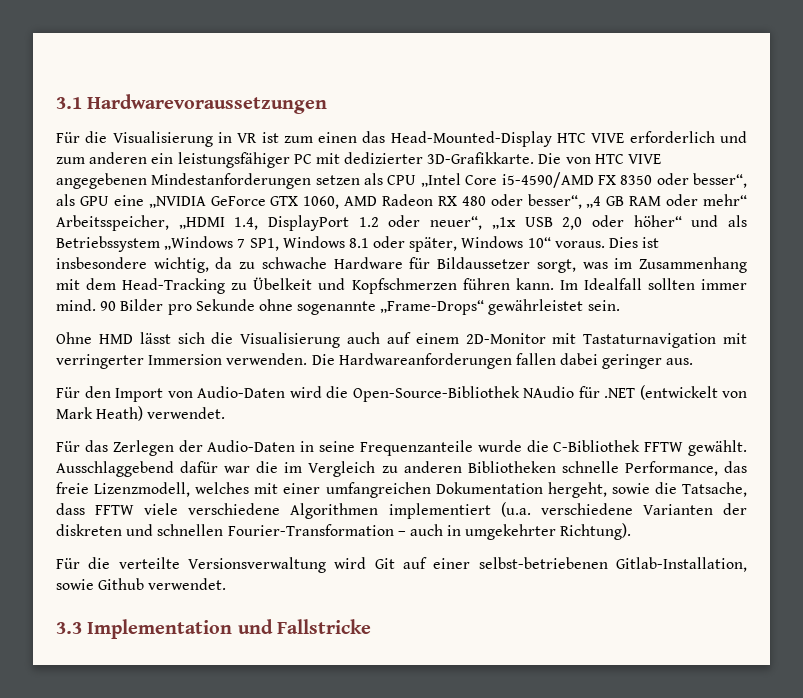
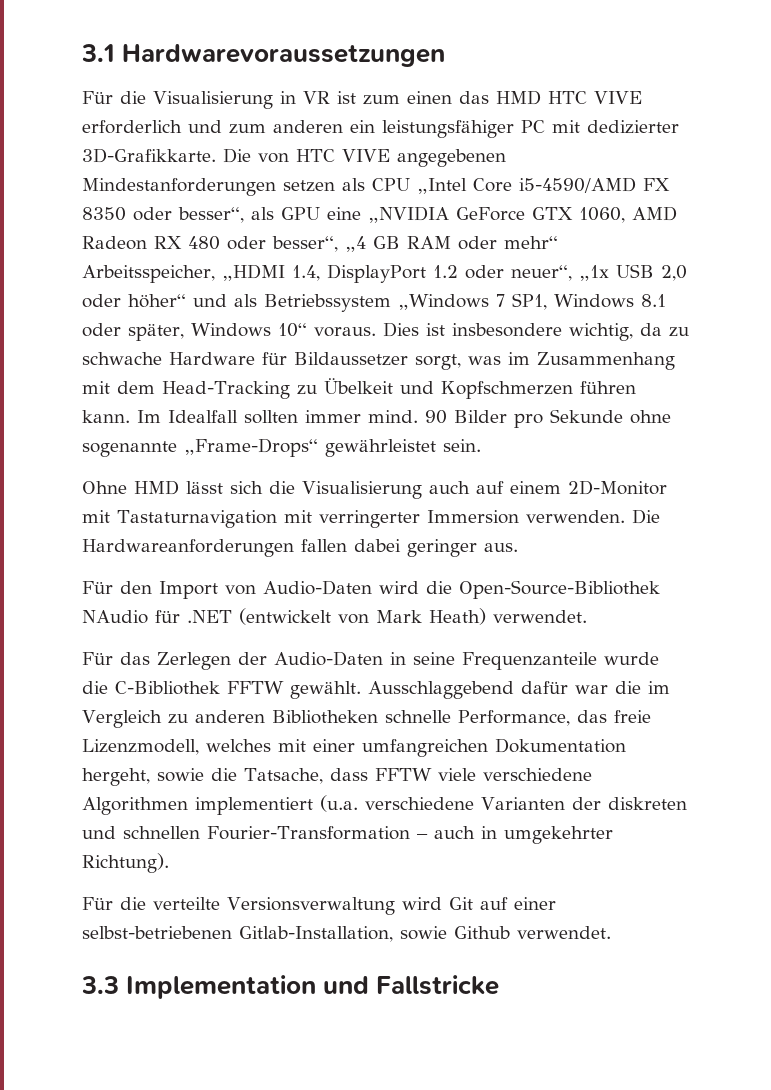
- Für die Visualisierung in VR ist zum einen das Head-Mounted-Display HTC VIVE erforderlich und zum anderen ein leistungsfähiger PC mit dedizierter 3D-Grafikkarte.
+ Für die Visualisierung in VR ist zum einen das HMD HTC VIVE erforderlich und zum anderen ein leistungsfähiger PC mit dedizierter 3D-Grafikkarte.

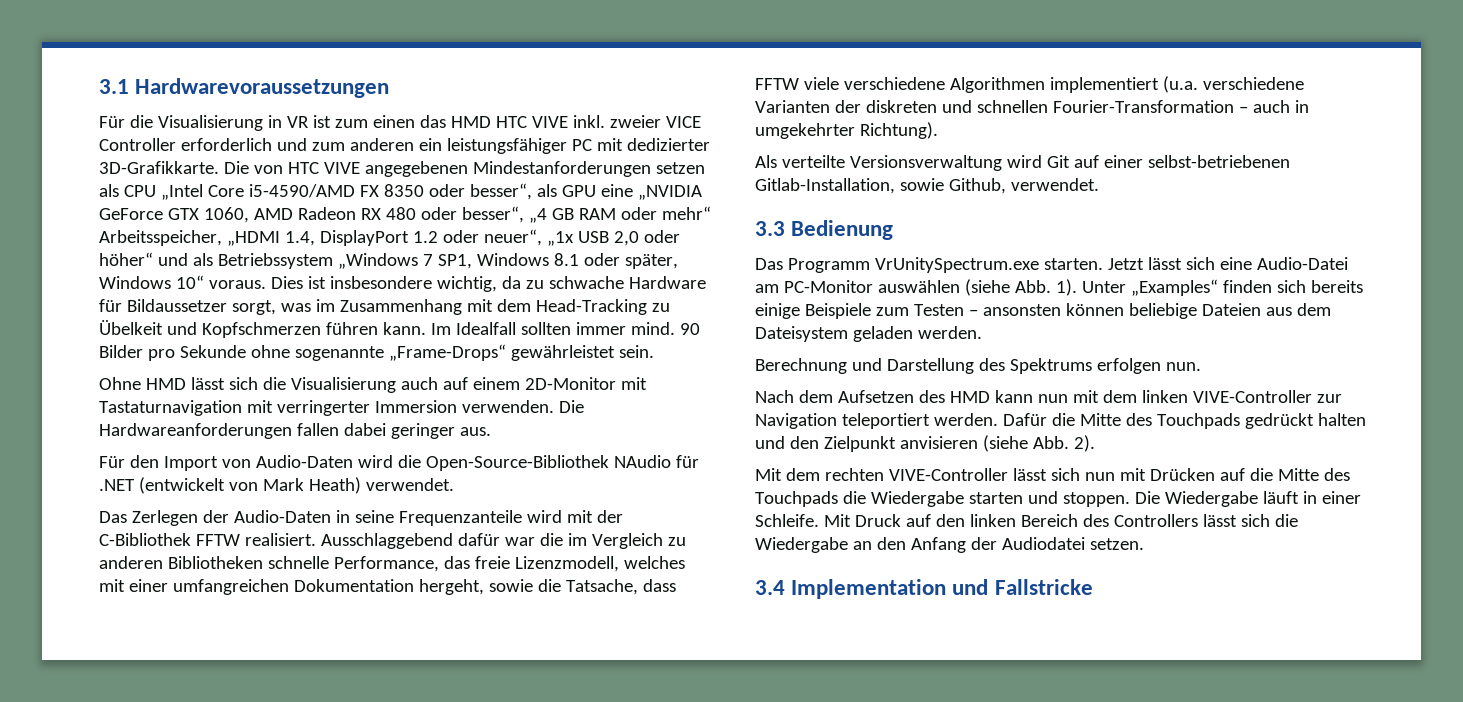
- Für die Visualisierung in VR ist zum einen das HMD HTC VIVE erforderlich und zum anderen ein leistungsfähiger PC mit dedizierter 3D-Grafikkarte.
+ Für die Visualisierung in VR ist zum einen das HMD HTC VIVE inkl. zweier VICE Controller erforderlich und zum anderen ein leistungsfähiger PC mit dedizierter 3D-Grafikkarte.
- Für das Zerlegen der Audio-Daten in seine Frequenzanteile wurde die C-Bibliothek FFTW gewählt.
+ Das Zerlegen der Audio-Daten in seine Frequenzanteile wird mit der C-Bibliothek FFTW realisiert.
- Für die verteilte Versionsverwaltung wird Git auf einer selbst-betriebenen Gitlab-Installation, sowie Github verwendet.
+ Als verteilte Versionsverwaltung wird Git auf einer selbst-betriebenen Gitlab-Installation, sowie Github, verwendet.
- 3.3 Implementation und Fallstricke
+ 3.3 Bedienung
+ Das Programm VrUnitySpectrum.exe starten. Jetzt lässt sich eine Audio-Datei am PC-Monitor auswählen (siehe Abb. 1). Unter „Examples“ finden sich bereits einige Beispiele zum Testen – ansonsten können beliebige Dateien aus dem Dateisystem geladen werden.
+ Berechnung und Darstellung des Spektrums erfolgen nun.
+ Nach dem Aufsetzen des HMD kann nun mit dem linken VIVE-Controller zur Navigation teleportiert werden. Dafür die Mitte des Touchpads gedrückt halten und den Zielpunkt anvisieren (siehe Abb. 2).
+ Mit dem rechten VIVE-Controller lässt sich nun mit Drücken auf die Mitte des Touchpads die Wiedergabe starten und stoppen. Die Wiedergabe läuft in einer Schleife. Mit Druck auf den linken Bereich des Controllers lässt sich die Wiedergabe an den Anfang der Audiodatei setzen.
+ 3.4 Implementation und Fallstricke

